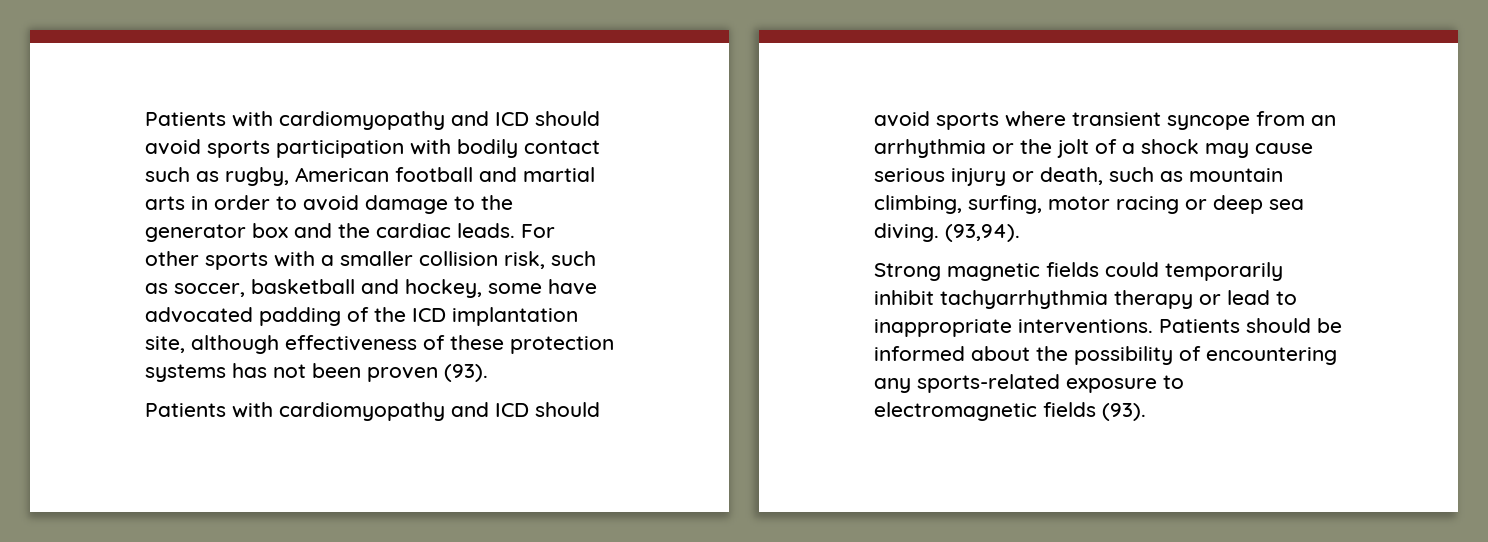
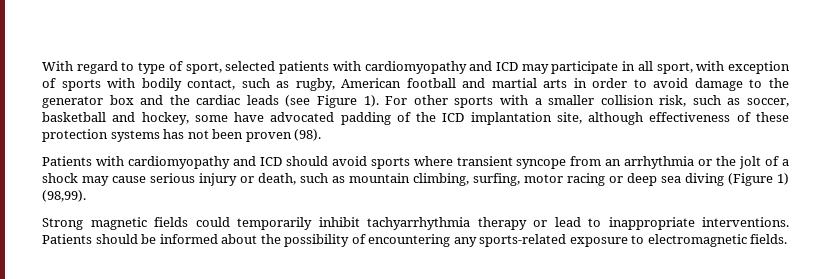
- Patients with cardiomyopathy and ICD should avoid sports participation with bodily contact such as rugby, American football and martial arts in order to avoid damage to the generator box and the cardiac leads.
+ With regard to type of sport, selected patients with cardiomyopathy and ICD may participate in all sport, with exception of sports with bodily contact, such as rugby, American football and martial arts in order to avoid damage to the generator box and the cardiac leads (see Figure 1).
- For other sports with a smaller collision risk, such as soccer, basketball and hockey, some have advocated padding of the ICD implantation site, although effectiveness of these protection systems has not been proven (93).
+ For other sports with a smaller collision risk, such as soccer, basketball and hockey, some have advocated padding of the ICD implantation site, although effectiveness of these protection systems has not been proven (98).
- Patients with cardiomyopathy and ICD should avoid sports where transient syncope from an arrhythmia or the jolt of a shock may cause serious injury or death, such as mountain climbing, surfing, motor racing or deep sea diving. (93,94).
+ Patients with cardiomyopathy and ICD should avoid sports where transient syncope from an arrhythmia or the jolt of a shock may cause serious injury or death, such as mountain climbing, surfing, motor racing or deep sea diving (Figure 1) (98,99).
- Patients should be informed about the possibility of encountering any sports-related exposure to electromagnetic fields (93).
+ Patients should be informed about the possibility of encountering any sports-related exposure to electromagnetic fields.

